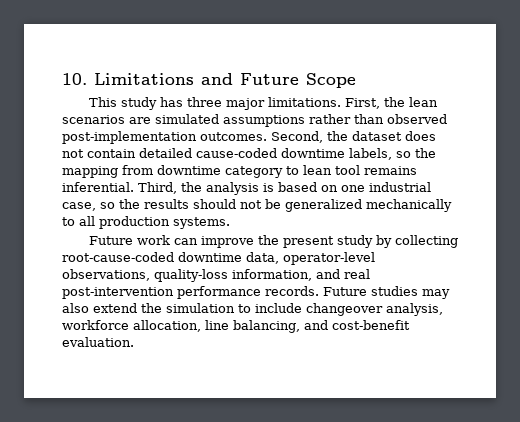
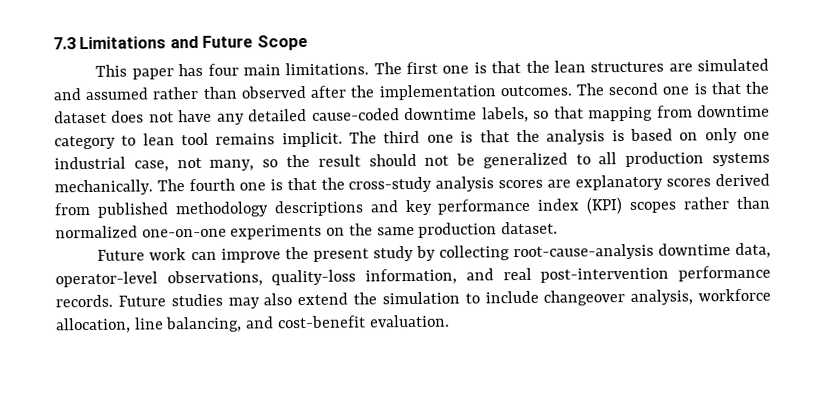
- 10. Limitations and Future Scope
+ 7.3 Limitations and Future Scope
- This study has three major limitations. First, the lean scenarios are simulated assumptions rather than observed post-implementation outcomes. Second, the dataset does not contain detailed cause-coded downtime labels, so the mapping from downtime category to lean tool remains inferential. Third, the analysis is based on one industrial case, so the results should not be generalized mechanically to all production systems.
+ This paper has four main limitations. The first one is that the lean structures are simulated and assumed rather than observed after the implementation outcomes. The second one is that the dataset does not have any detailed cause-coded downtime labels, so that mapping from downtime category to lean tool remains implicit. The third one is that the analysis is based on only one industrial case, not many, so the result should not be generalized to all production systems mechanically. The fourth one is that the cross-study analysis scores are explanatory scores derived from published methodology descriptions and key performance index (KPI) scopes rather than normalized one-on-one experiments on the same production dataset.
- Future work can improve the present study by collecting root-cause-coded downtime data, operator-level observations, quality-loss information, and real post-intervention performance records.
+ Future work can improve the present study by collecting root-cause-analysis downtime data, operator-level observations, quality-loss information, and real post-intervention performance records.

